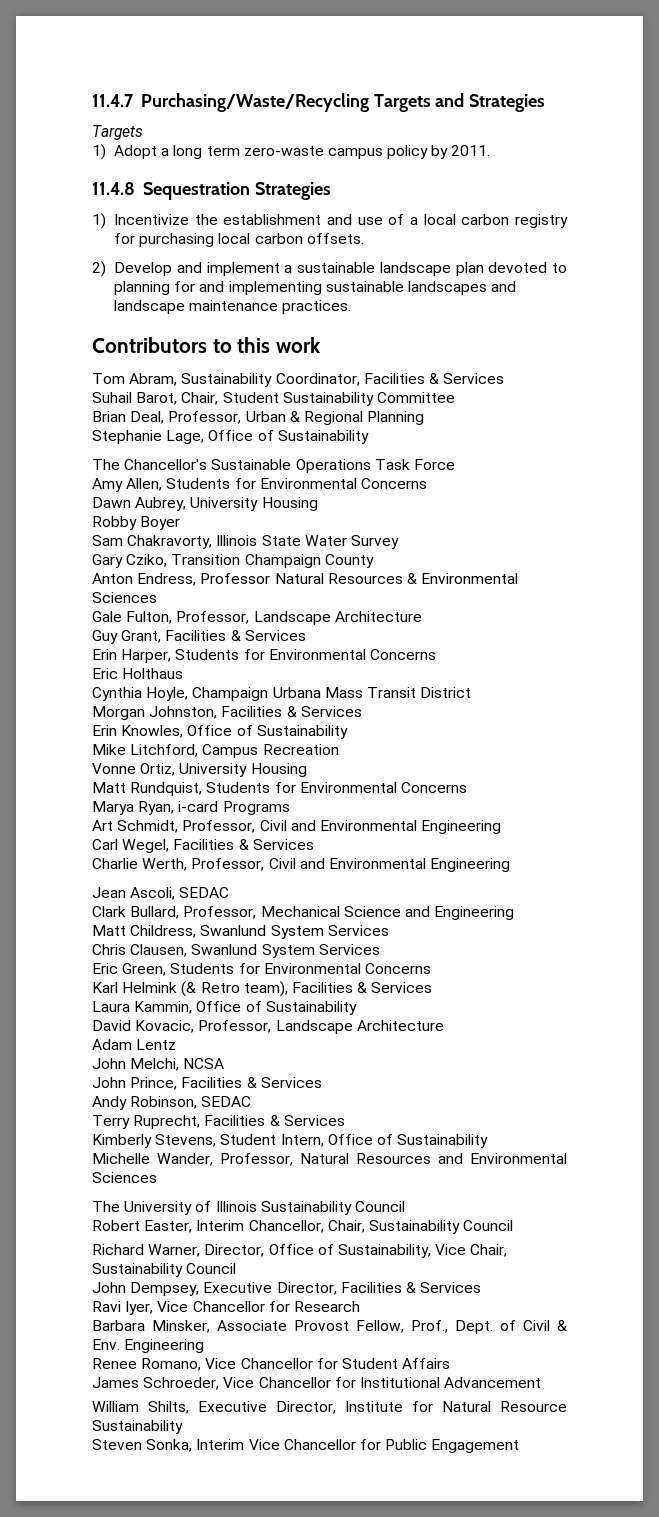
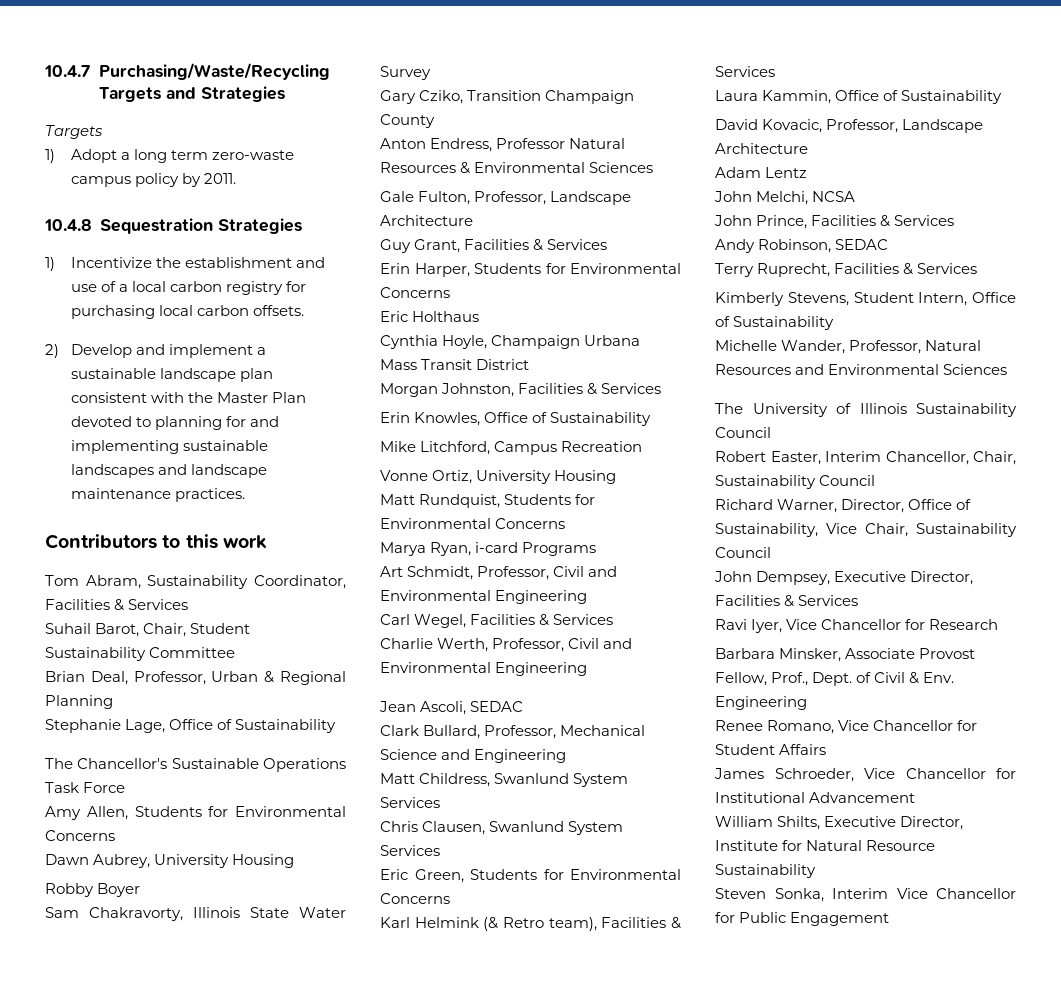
- 11.4.7 Purchasing/Waste/Recycling Targets and Strategies
+ 10.4.7 Purchasing/Waste/Recycling Targets and Strategies
- 11.4.8 Sequestration Strategies
+ 10.4.8 Sequestration Strategies
- 2) Develop and implement a sustainable landscape plan devoted to planning for and implementing sustainable landscapes and landscape maintenance practices.
+ 2) Develop and implement a sustainable landscape plan consistent with the Master Plan devoted to planning for and implementing sustainable landscapes and landscape maintenance practices.

